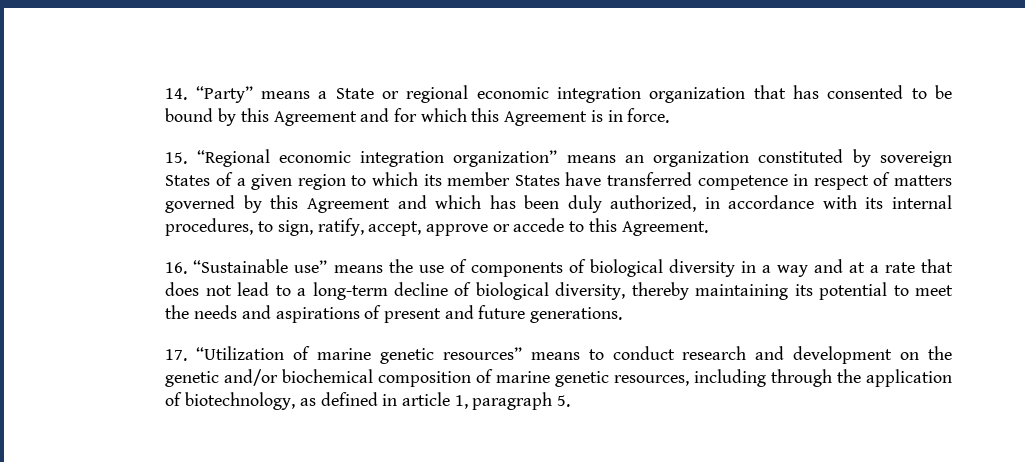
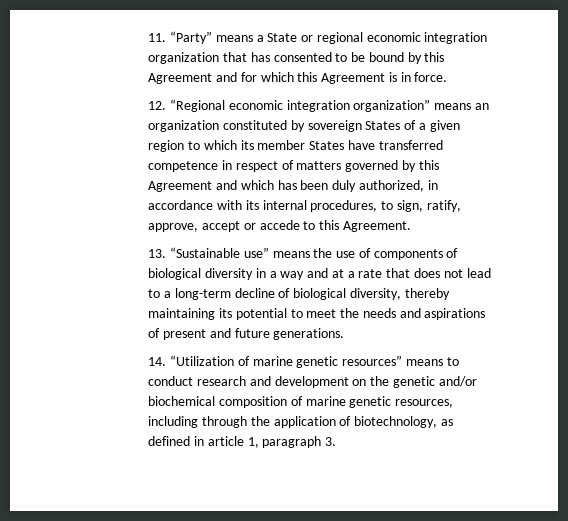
- 14. “Party” means a State or regional economic integration organization that has consented to be bound by this Agreement and for which this Agreement is in force.
+ 11. “Party” means a State or regional economic integration organization that has consented to be bound by this Agreement and for which this Agreement is in force.
- 15. “Regional economic integration organization” means an organization constituted by sovereign States of a given region to which its member States have transferred competence in respect of matters governed by this Agreement and which has been duly authorized, in accordance with its internal procedures, to sign, ratify, accept, approve or accede to this Agreement.
+ 12. “Regional economic integration organization” means an organization constituted by sovereign States of a given region to which its member States have transferred competence in respect of matters governed by this Agreement and which has been duly authorized, in accordance with its internal procedures, to sign, ratify, approve, accept or accede to this Agreement.
- 16. “Sustainable use” means the use of components of biological diversity in a way and at a rate that does not lead to a long-term decline of biological diversity, thereby maintaining its potential to meet the needs and aspirations of present and future generations.
+ 13. “Sustainable use” means the use of components of biological diversity in a way and at a rate that does not lead to a long-term decline of biological diversity, thereby maintaining its potential to meet the needs and aspirations of present and future generations.
- 17. “Utilization of marine genetic resources” means to conduct research and development on the genetic and/or biochemical composition of marine genetic resources, including through the application of biotechnology, as defined in article 1, paragraph 5.
+ 14. “Utilization of marine genetic resources” means to conduct research and development on the genetic and/or biochemical composition of marine genetic resources, including through the application of biotechnology, as defined in article 1, paragraph 3.

